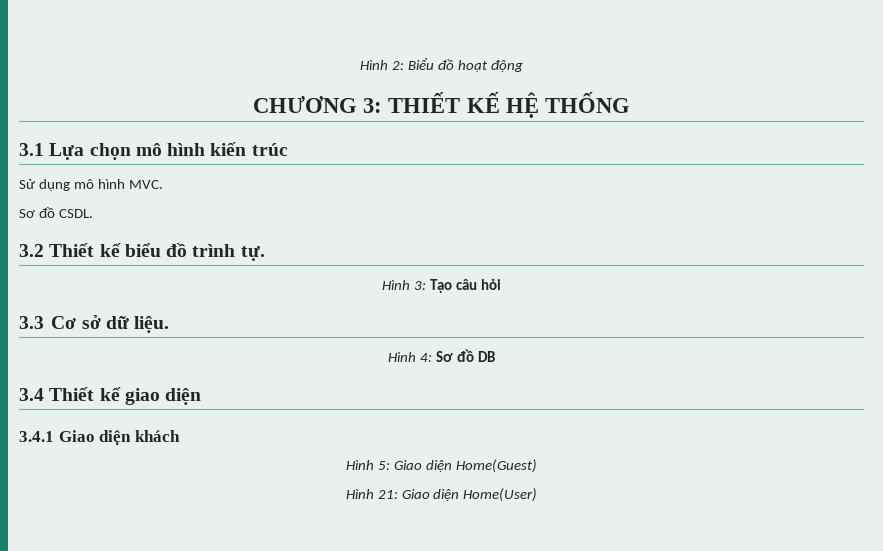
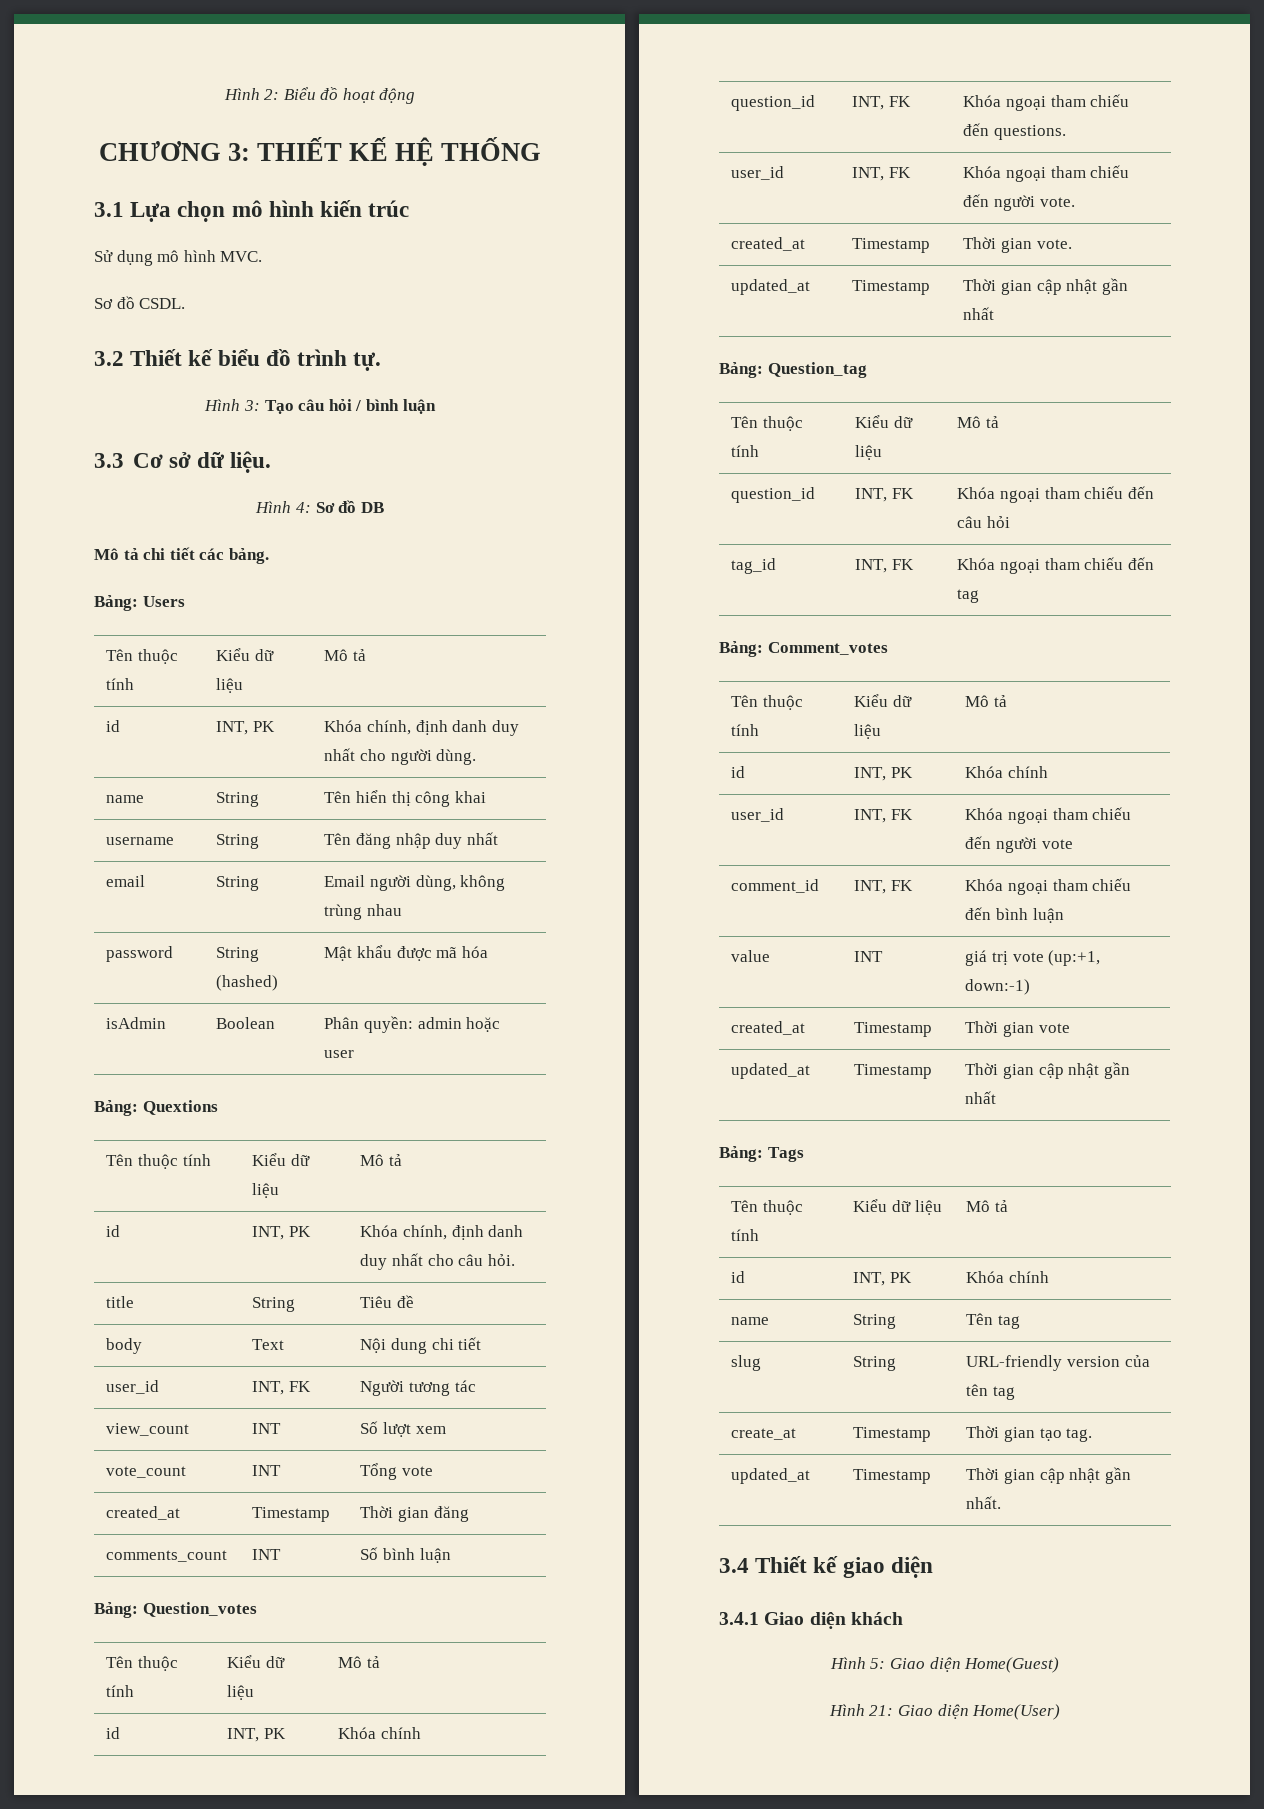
- Hình 3: Tạo câu hỏi
+ Hình 3: Tạo câu hỏi / bình luận
+ Mô tả chi tiết các bảng.
+ Bảng: Users
+ Tên thuộc tính | Kiểu dữ liệu | Mô tả
+ id | INT, PK | Khóa chính, định danh duy nhất cho người dùng.
+ name | String | Tên hiển thị công khai
+ username | String | Tên đăng nhập duy nhất
+ email | String | Email người dùng, không trùng nhau
+ password | String (hashed) | Mật khẩu được mã hóa
+ isAdmin | Boolean | Phân quyền: admin hoặc user
+ Bảng: Quextions
+ Tên thuộc tính | Kiểu dữ liệu | Mô tả
+ id | INT, PK | Khóa chính, định danh duy nhất cho câu hỏi.
+ title | String | Tiêu đề
+ body | Text | Nội dung chi tiết
+ user_id | INT, FK | Người tương tác
+ view_count | INT | Số lượt xem
+ vote_count | INT | Tổng vote
+ created_at | Timestamp | Thời gian đăng
+ comments_count | INT | Số bình luận
+ Bảng: Question_votes
+ Tên thuộc tính | Kiểu dữ liệu | Mô tả
+ id | INT, PK | Khóa chính
+ question_id | INT, FK | Khóa ngoại tham chiếu đến questions.
+ user_id | INT, FK | Khóa ngoại tham chiếu đến người vote.
+ created_at | Timestamp | Thời gian vote.
+ updated_at | Timestamp | Thời gian cập nhật gần nhất
+ Bảng: Question_tag
+ Tên thuộc tính | Kiểu dữ liệu | Mô tả
+ question_id | INT, FK | Khóa ngoại tham chiếu đến câu hỏi
+ tag_id | INT, FK | Khóa ngoại tham chiếu đến tag
+ Bảng: Comment_votes
+ Tên thuộc tính | Kiểu dữ liệu | Mô tả
+ id | INT, PK | Khóa chính
+ user_id | INT, FK | Khóa ngoại tham chiếu đến người vote
+ comment_id | INT, FK | Khóa ngoại tham chiếu đến bình luận
+ value | INT | giá trị vote (up:+1, down:-1)
+ created_at | Timestamp | Thời gian vote
+ updated_at | Timestamp | Thời gian cập nhật gần nhất
+ Bảng: Tags
+ Tên thuộc tính | Kiểu dữ liệu | Mô tả
+ id | INT, PK | Khóa chính
+ name | String | Tên tag
+ slug | String | URL-friendly version của tên tag
+ create_at | Timestamp | Thời gian tạo tag.
+ updated_at | Timestamp | Thời gian cập nhật gần nhất.

